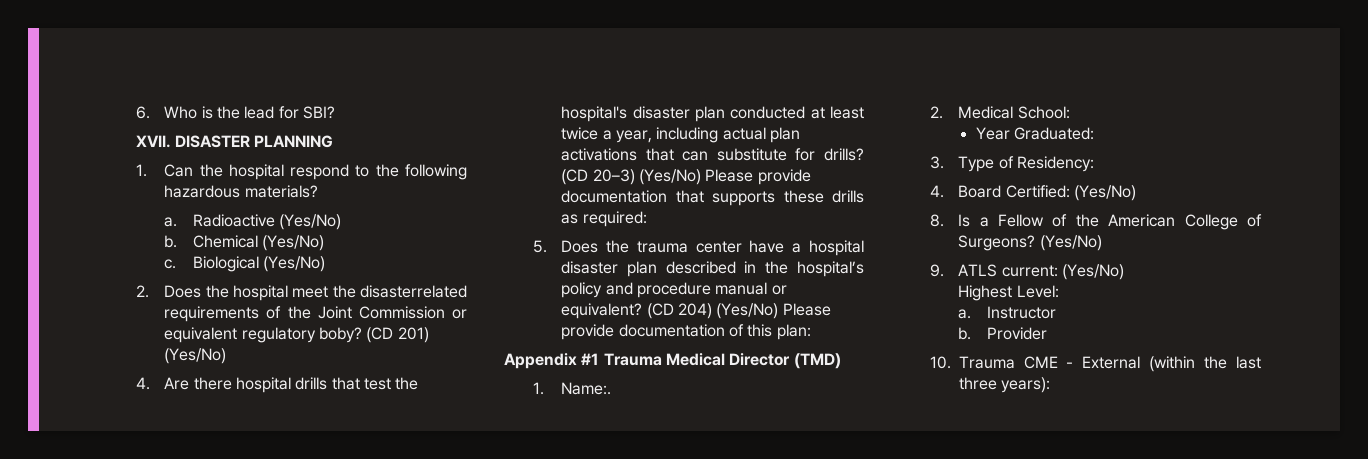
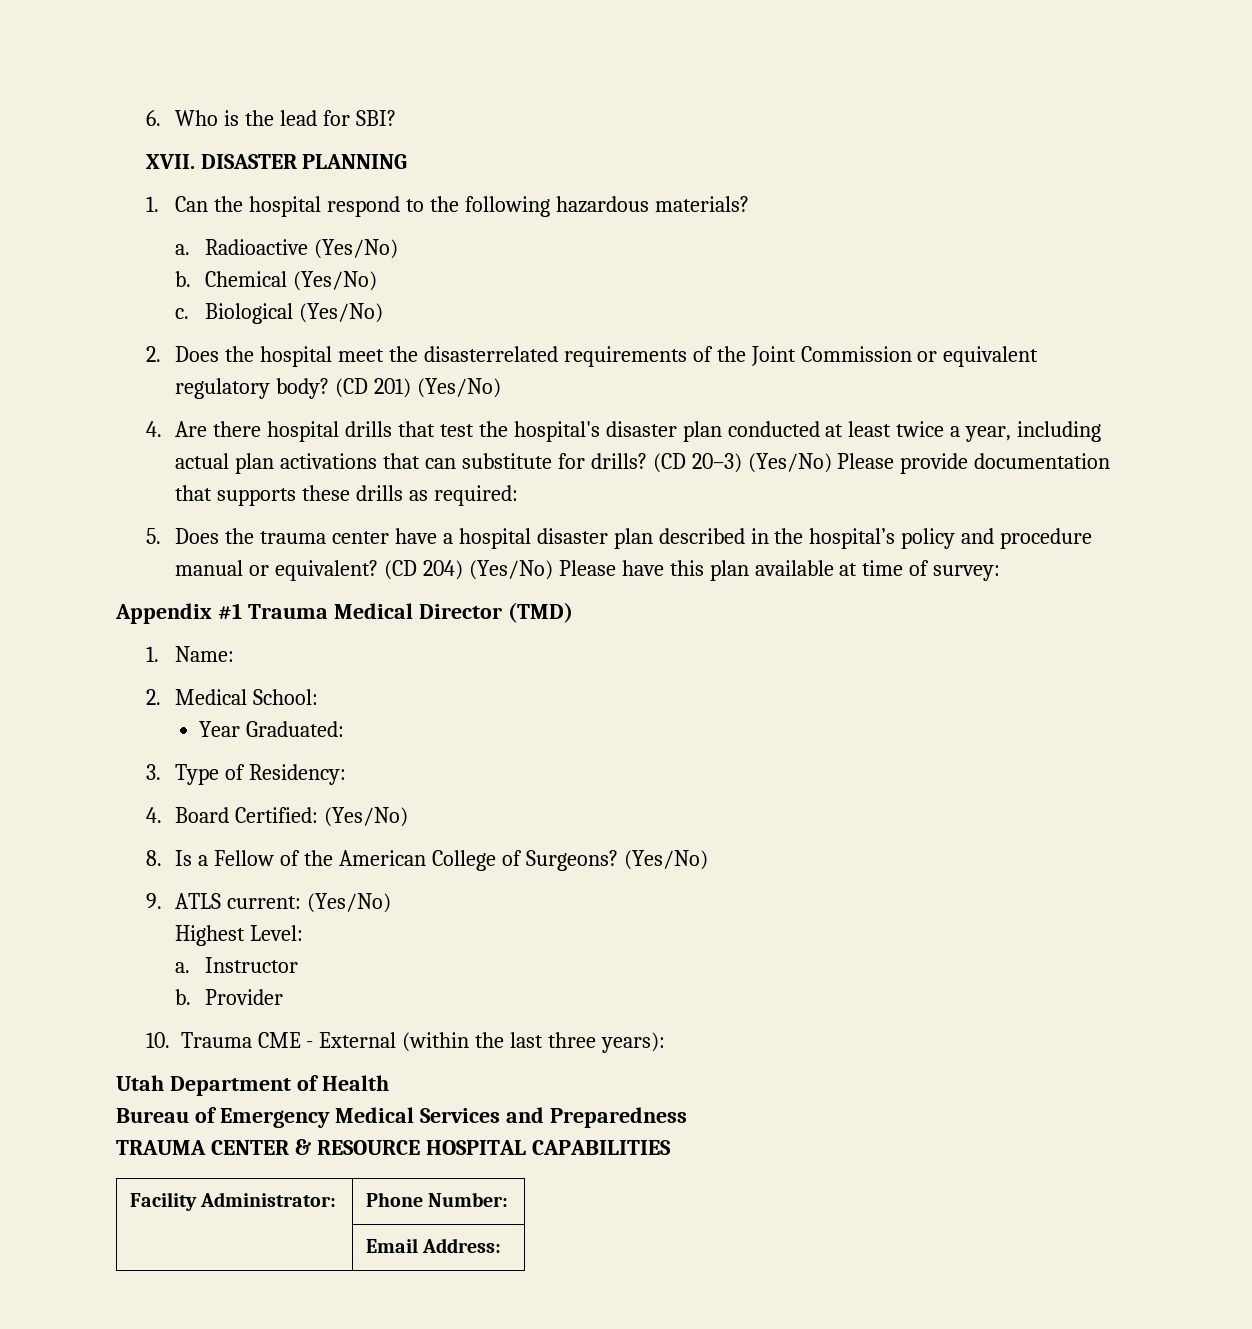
- 2. Does the hospital meet the disasterrelated requirements of the Joint Commission or equivalent regulatory boby?
+ 2. Does the hospital meet the disasterrelated requirements of the Joint Commission or equivalent regulatory body?
- (CD 204) (Yes/No) Please provide documentation of this plan:
+ (CD 204) (Yes/No) Please have this plan available at time of survey:
- 1. Name:.
+ 1. Name:
+ Utah Department of Health
+ Bureau of Emergency Medical Services and Preparedness
+ TRAUMA CENTER & RESOURCE HOSPITAL CAPABILITIES
+ Facility Administrator: | Phone Number:
+ | Email Address:

